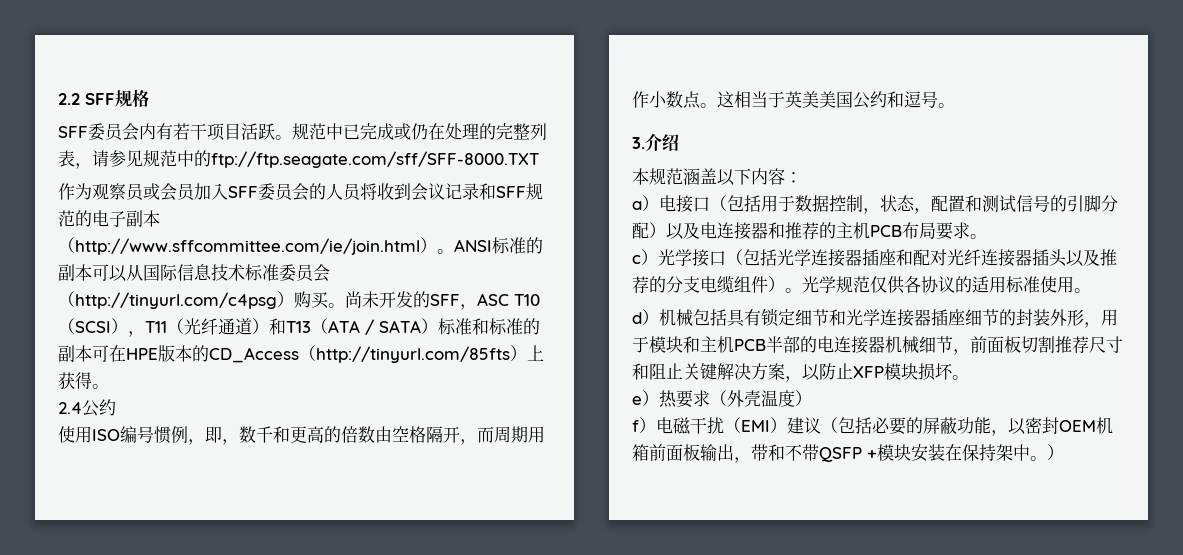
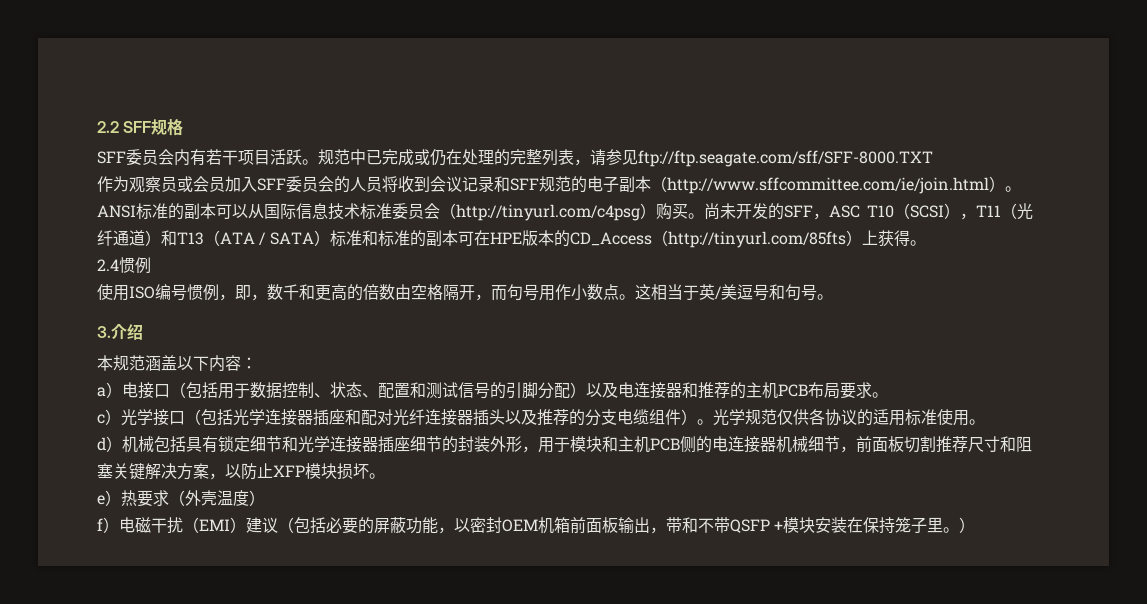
- 规范中已完成或仍在处理的完整列表，请参见规范中的ftp://ftp.seagate.com/sff/SFF-8000.TXT
+ 规范中已完成或仍在处理的完整列表，请参见ftp://ftp.seagate.com/sff/SFF-8000.TXT
- 2.4公约
+ 2.4惯例
- 使用ISO编号惯例，即，数千和更高的倍数由空格隔开，而周期用作小数点。
+ 使用ISO编号惯例，即，数千和更高的倍数由空格隔开，而句号用作小数点。
- 这相当于英美美国公约和逗号。
+ 这相当于英/美逗号和句号。
- a）电接口（包括用于数据控制，状态，配置和测试信号的引脚分配）以及电连接器和推荐的主机PCB布局要求。
+ a）电接口（包括用于数据控制、状态、配置和测试信号的引脚分配）以及电连接器和推荐的主机PCB布局要求。
- d）机械包括具有锁定细节和光学连接器插座细节的封装外形，用于模块和主机PCB半部的电连接器机械细节，前面板切割推荐尺寸和阻止关键解决方案，以防止XFP模块损坏。
+ d）机械包括具有锁定细节和光学连接器插座细节的封装外形，用于模块和主机PCB侧的电连接器机械细节，前面板切割推荐尺寸和阻塞关键解决方案，以防止XFP模块损坏。
- f）电磁干扰（EMI）建议（包括必要的屏蔽功能，以密封OEM机箱前面板输出，带和不带QSFP +模块安装在保持架中。）
+ f）电磁干扰（EMI）建议（包括必要的屏蔽功能，以密封OEM机箱前面板输出，带和不带QSFP +模块安装在保持笼子里。）

